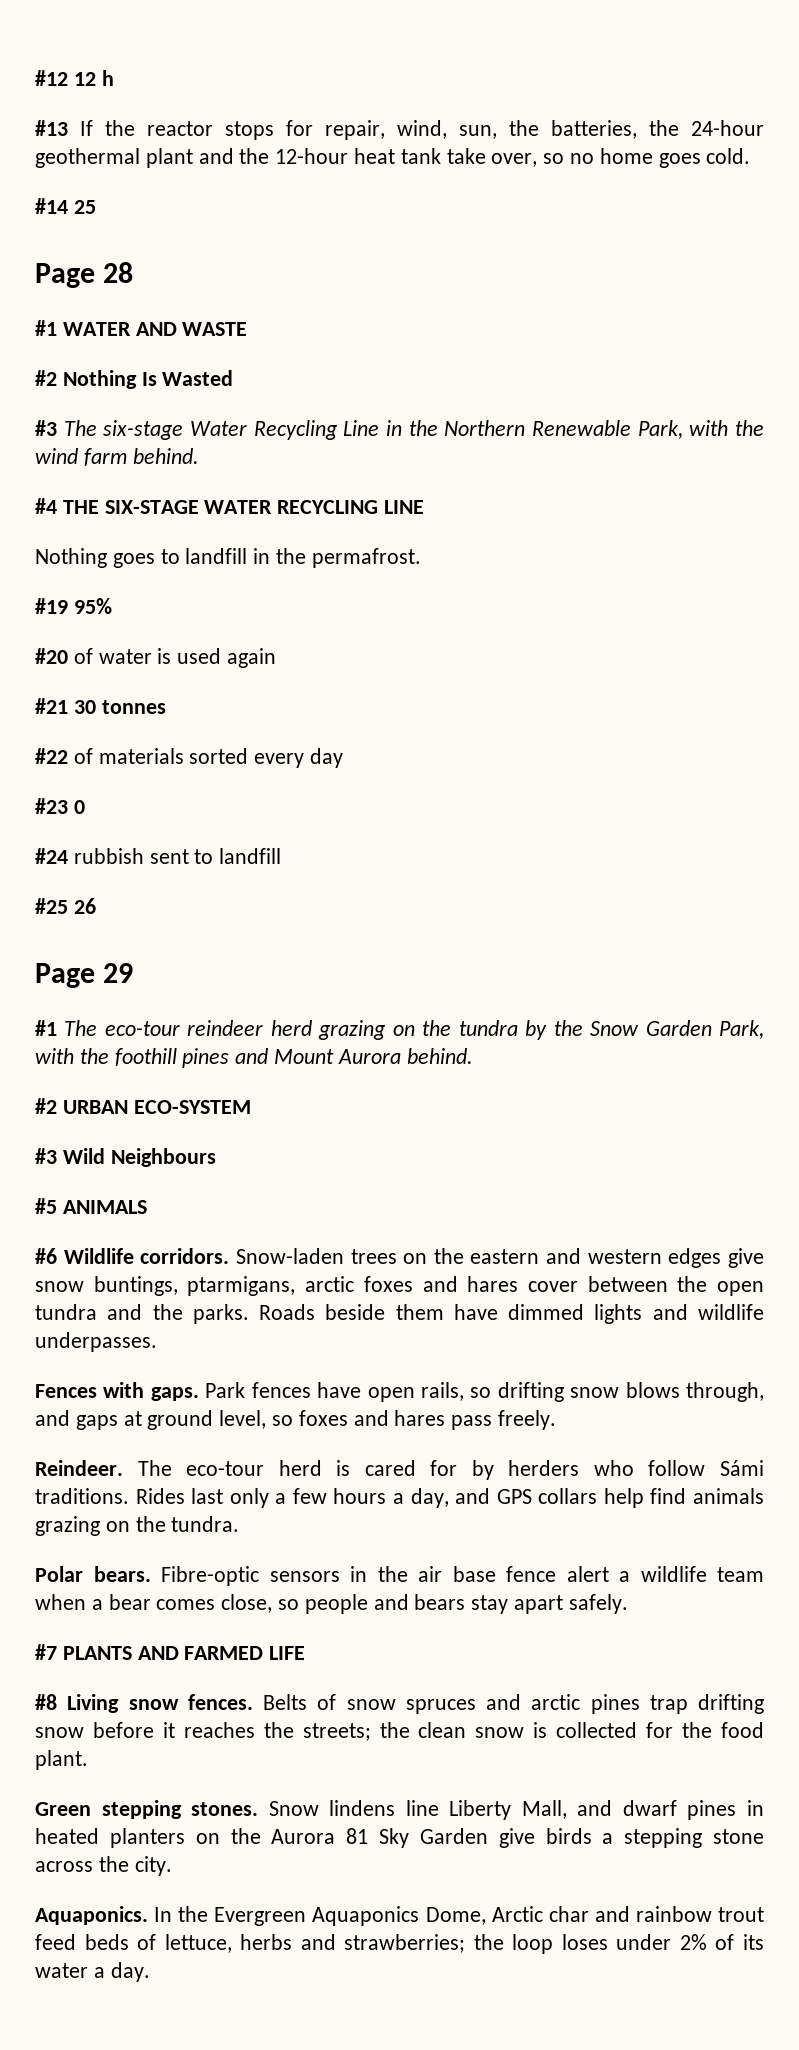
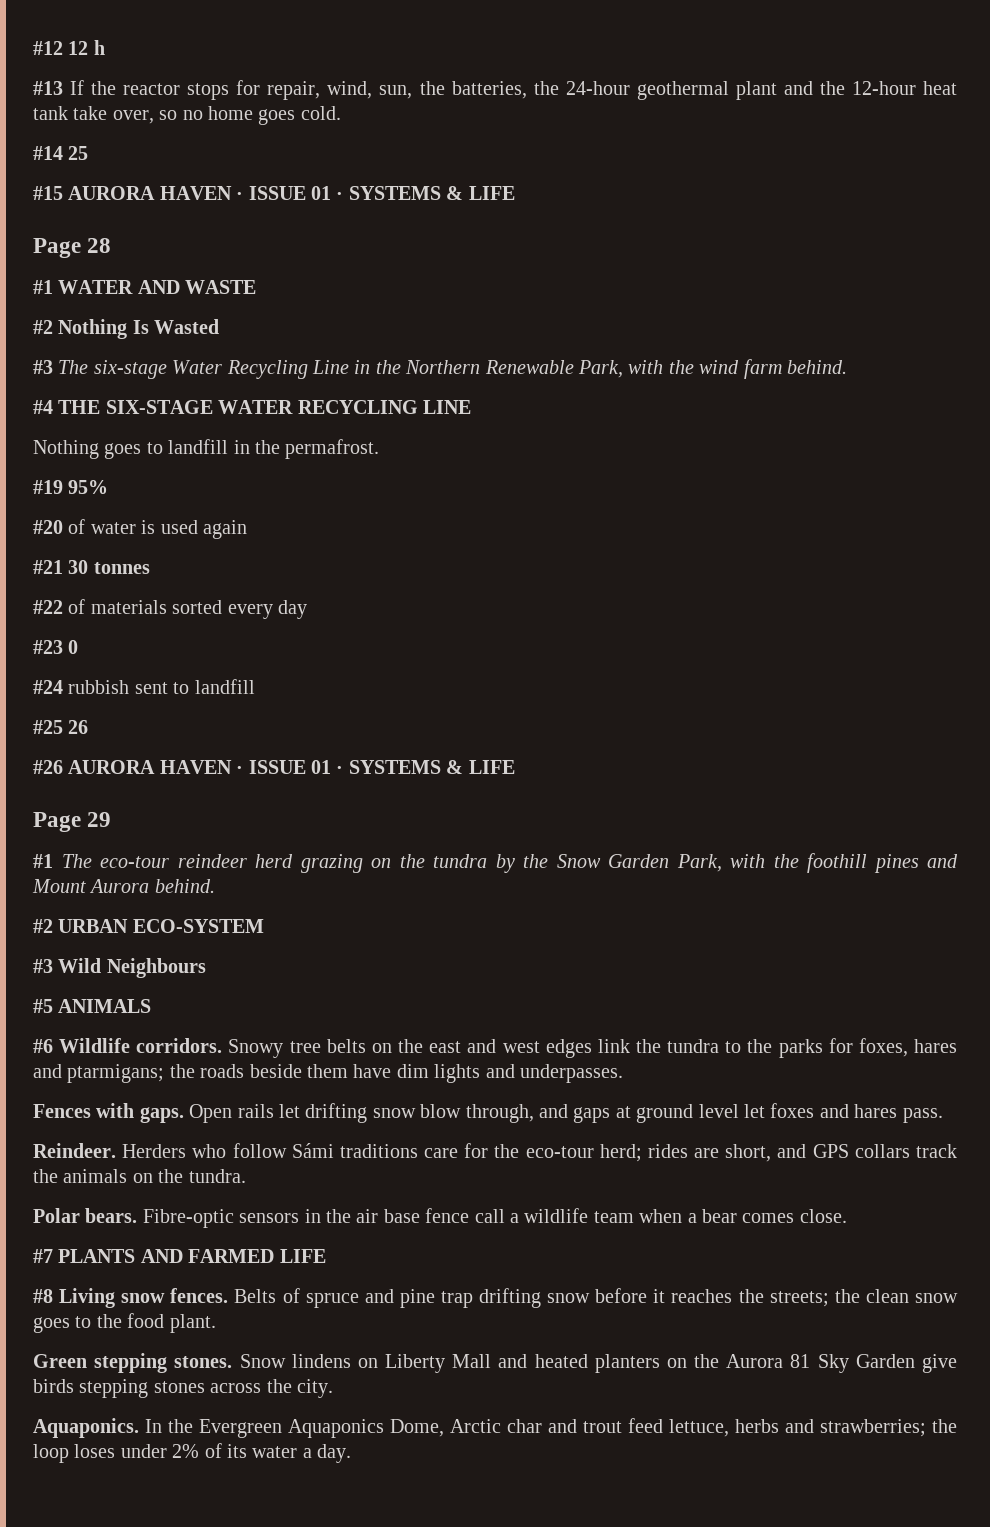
+ #15 AURORA HAVEN · ISSUE 01 · SYSTEMS & LIFE
+ #26 AURORA HAVEN · ISSUE 01 · SYSTEMS & LIFE
- Snow-laden trees on the eastern and western edges give snow buntings, ptarmigans, arctic foxes and hares cover between the open tundra and the parks. Roads beside them have dimmed lights and wildlife underpasses.
+ Snowy tree belts on the east and west edges link the tundra to the parks for foxes, hares and ptarmigans; the roads beside them have dim lights and underpasses.
- Park fences have open rails, so drifting snow blows through, and gaps at ground level, so foxes and hares pass freely.
+ Open rails let drifting snow blow through, and gaps at ground level let foxes and hares pass.
- The eco-tour herd is cared for by herders who follow Sámi traditions. Rides last only a few hours a day, and GPS collars help find animals grazing on the tundra.
+ Herders who follow Sámi traditions care for the eco-tour herd; rides are short, and GPS collars track the animals on the tundra.
- Fibre-optic sensors in the air base fence alert a wildlife team when a bear comes close, so people and bears stay apart safely.
+ Fibre-optic sensors in the air base fence call a wildlife team when a bear comes close.
- Belts of snow spruces and arctic pines trap drifting snow before it reaches the streets; the clean snow is collected for the food plant.
+ Belts of spruce and pine trap drifting snow before it reaches the streets; the clean snow goes to the food plant.
- Snow lindens line Liberty Mall, and dwarf pines in heated planters on the Aurora 81 Sky Garden give birds a stepping stone across the city.
+ Snow lindens on Liberty Mall and heated planters on the Aurora 81 Sky Garden give birds stepping stones across the city.
- In the Evergreen Aquaponics Dome, Arctic char and rainbow trout feed beds of lettuce, herbs and strawberries; the loop loses under 2% of its water a day.
+ In the Evergreen Aquaponics Dome, Arctic char and trout feed lettuce, herbs and strawberries; the loop loses under 2% of its water a day.

